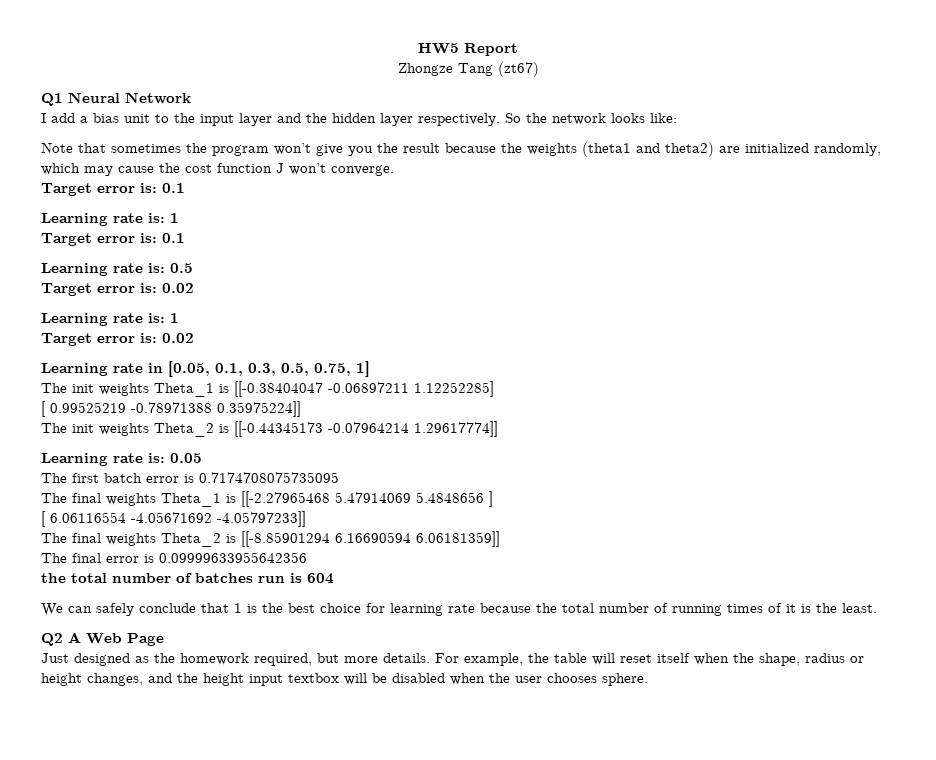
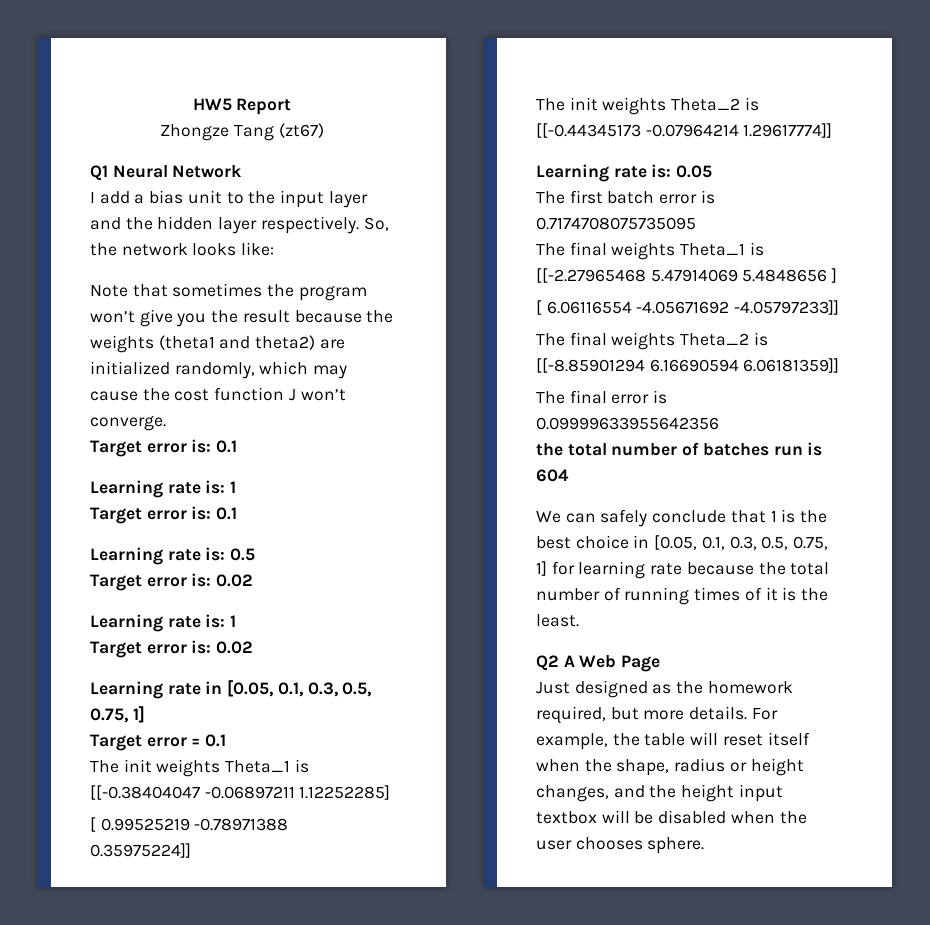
- So the network looks like:
+ So, the network looks like:
+ Target error = 0.1
- We can safely conclude that 1 is the best choice for learning rate because the total number of running times of it is the least.
+ We can safely conclude that 1 is the best choice in [0.05, 0.1, 0.3, 0.5, 0.75, 1] for learning rate because the total number of running times of it is the least.

